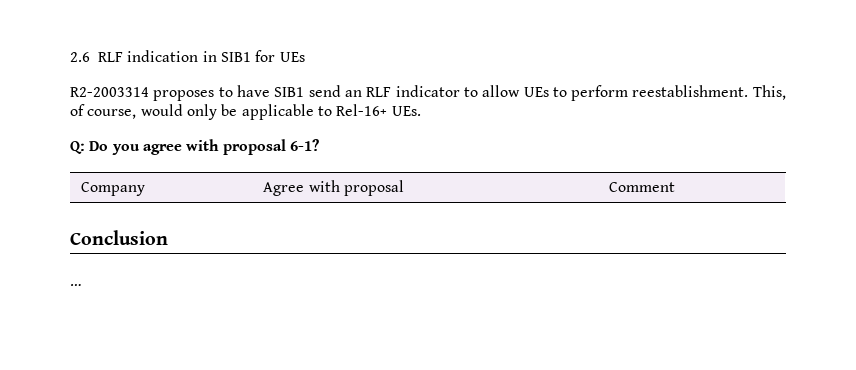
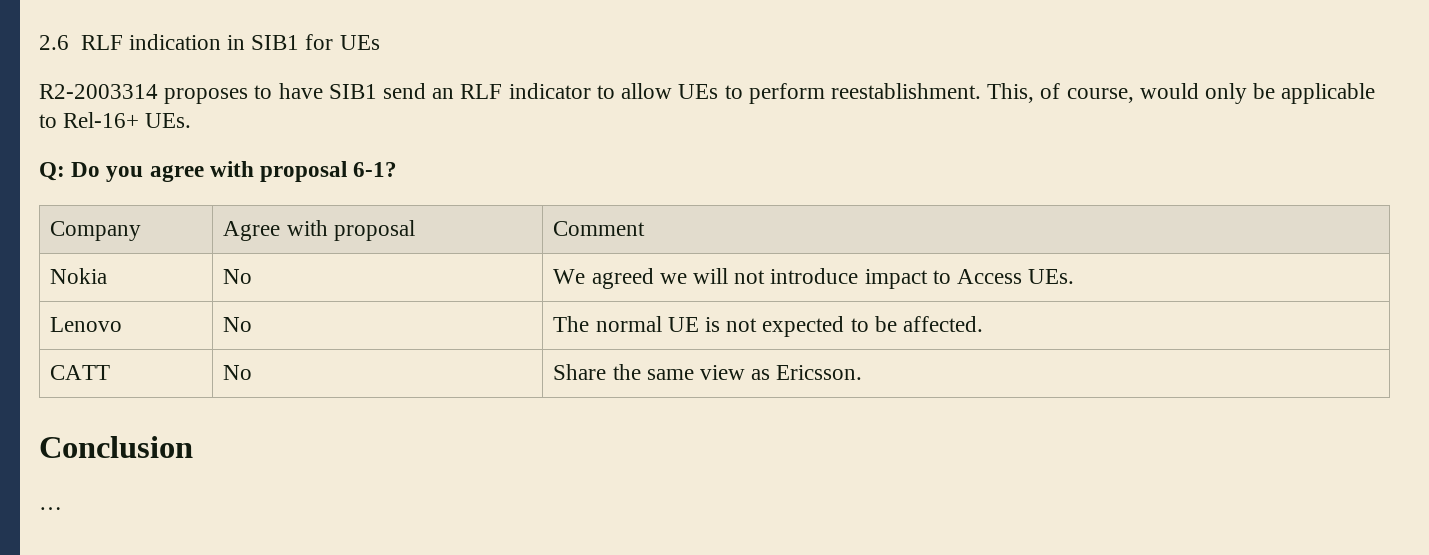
+ Nokia | No | We agreed we will not introduce impact to Access UEs.
+ Lenovo | No | The normal UE is not expected to be affected.
+ CATT | No | Share the same view as Ericsson.

